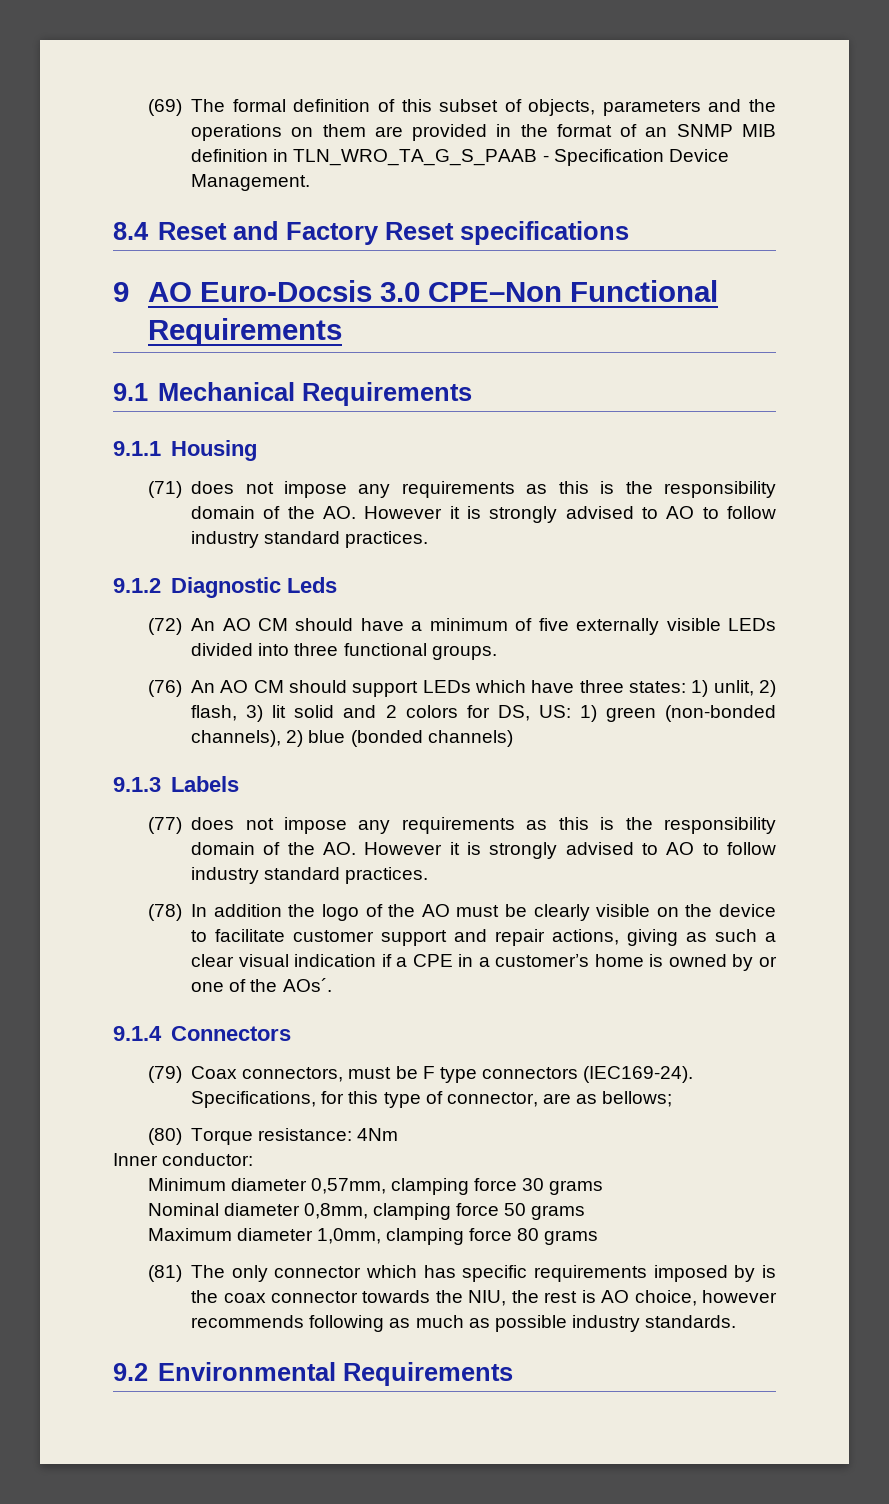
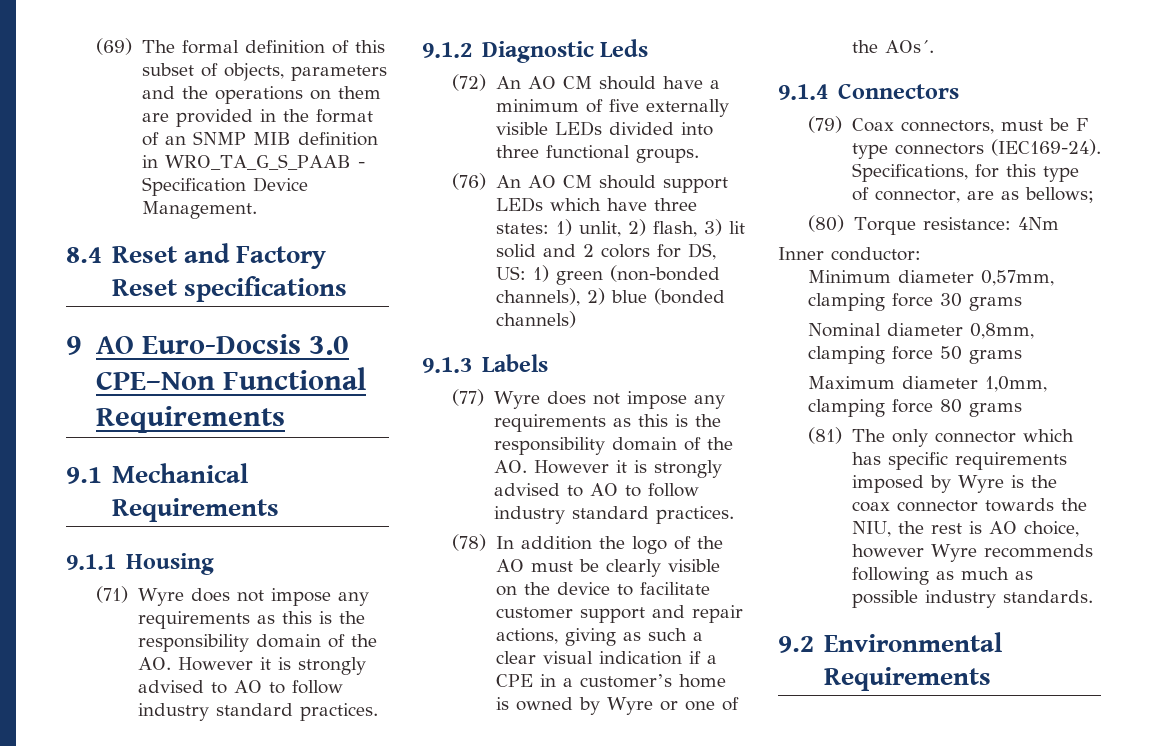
- (69) The formal definition of this subset of objects, parameters and the operations on them are provided in the format of an SNMP MIB definition in TLN_WRO_TA_G_S_PAAB - Specification Device Management.
+ (69) The formal definition of this subset of objects, parameters and the operations on them are provided in the format of an SNMP MIB definition in WRO_TA_G_S_PAAB - Specification Device Management.
- (71) does not impose any requirements as this is the responsibility domain of the AO. However it is strongly advised to AO to follow industry standard practices.
+ (71) Wyre does not impose any requirements as this is the responsibility domain of the AO. However it is strongly advised to AO to follow industry standard practices.
- (77) does not impose any requirements as this is the responsibility domain of the AO. However it is strongly advised to AO to follow industry standard practices.
+ (77) Wyre does not impose any requirements as this is the responsibility domain of the AO. However it is strongly advised to AO to follow industry standard practices.
- (78) In addition the logo of the AO must be clearly visible on the device to facilitate customer support and repair actions, giving as such a clear visual indication if a CPE in a customer’s home is owned by or one of the AOs´.
+ (78) In addition the logo of the AO must be clearly visible on the device to facilitate customer support and repair actions, giving as such a clear visual indication if a CPE in a customer’s home is owned by Wyre or one of the AOs´.
- (81) The only connector which has specific requirements imposed by is the coax connector towards the NIU, the rest is AO choice, however recommends following as much as possible industry standards.
+ (81) The only connector which has specific requirements imposed by Wyre is the coax connector towards the NIU, the rest is AO choice, however Wyre recommends following as much as possible industry standards.

